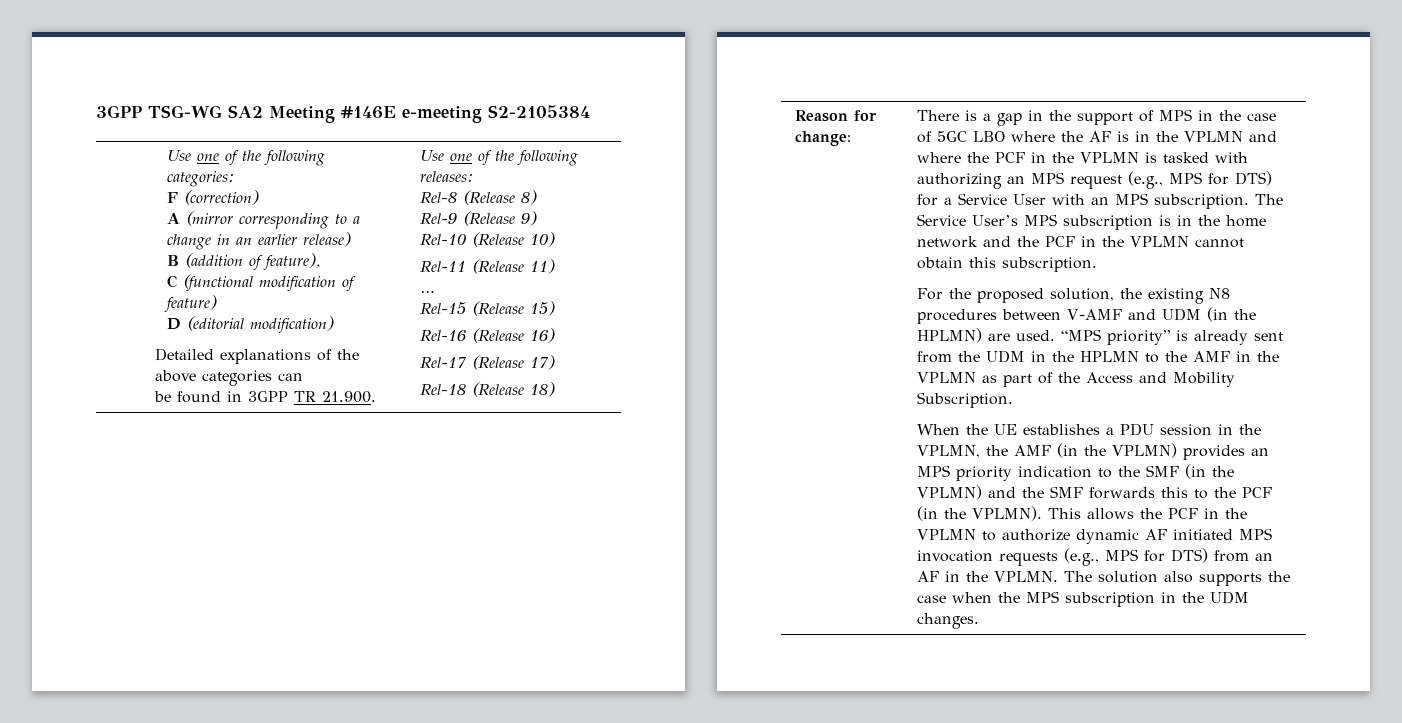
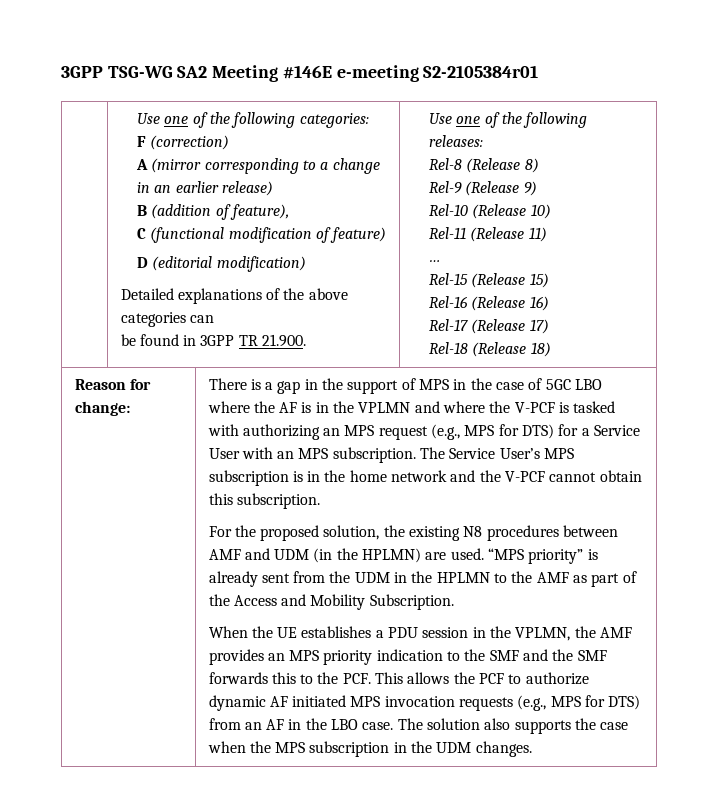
- 3GPP TSG-WG SA2 Meeting #146E e-meeting S2-2105384
+ 3GPP TSG-WG SA2 Meeting #146E e-meeting S2-2105384r01
- There is a gap in the support of MPS in the case of 5GC LBO where the AF is in the VPLMN and where the PCF in the VPLMN is tasked with authorizing an MPS request (e.g., MPS for DTS) for a Service User with an MPS subscription.
+ There is a gap in the support of MPS in the case of 5GC LBO where the AF is in the VPLMN and where the V-PCF is tasked with authorizing an MPS request (e.g., MPS for DTS) for a Service User with an MPS subscription.
- The Service User’s MPS subscription is in the home network and the PCF in the VPLMN cannot obtain this subscription.
+ The Service User’s MPS subscription is in the home network and the V-PCF cannot obtain this subscription.
- For the proposed solution, the existing N8 procedures between V-AMF and UDM (in the HPLMN) are used.
+ For the proposed solution, the existing N8 procedures between AMF and UDM (in the HPLMN) are used.
- “MPS priority” is already sent from the UDM in the HPLMN to the AMF in the VPLMN as part of the Access and Mobility Subscription.
+ “MPS priority” is already sent from the UDM in the HPLMN to the AMF as part of the Access and Mobility Subscription.
- When the UE establishes a PDU session in the VPLMN, the AMF (in the VPLMN) provides an MPS priority indication to the SMF (in the VPLMN) and the SMF forwards this to the PCF (in the VPLMN). This allows the PCF in the VPLMN to authorize dynamic AF initiated MPS invocation requests (e.g., MPS for DTS) from an AF in the VPLMN.
+ When the UE establishes a PDU session in the VPLMN, the AMF provides an MPS priority indication to the SMF and the SMF forwards this to the PCF. This allows the PCF to authorize dynamic AF initiated MPS invocation requests (e.g., MPS for DTS) from an AF in the LBO case.

